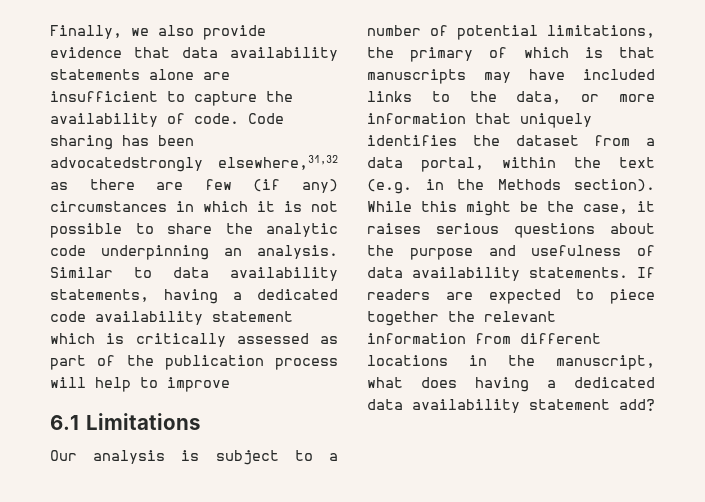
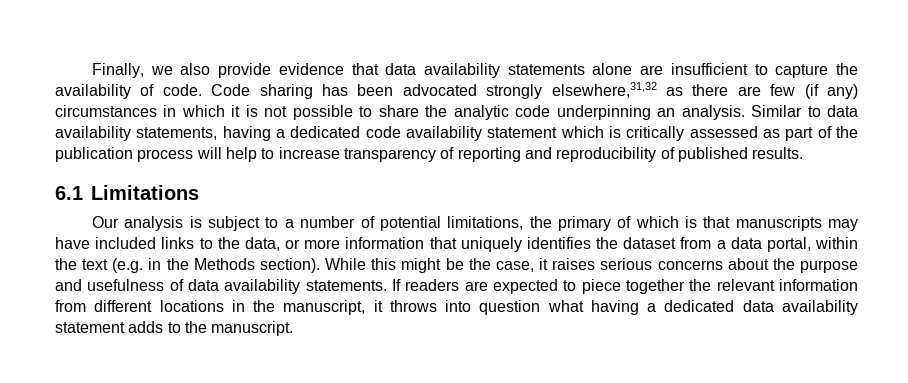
- Code sharing has been advocatedstrongly elsewhere,31,32 as there are few (if any) circumstances in which it is not possible to share the analytic code underpinning an analysis.
+ Code sharing has been advocated strongly elsewhere,31,32 as there are few (if any) circumstances in which it is not possible to share the analytic code underpinning an analysis.
- Similar to data availability statements, having a dedicated code availability statement which is critically assessed as part of the publication process will help to improve
+ Similar to data availability statements, having a dedicated code availability statement which is critically assessed as part of the publication process will help to increase transparency of reporting and reproducibility of published results.
- While this might be the case, it raises serious questions about the purpose and usefulness of data availability statements.
+ While this might be the case, it raises serious concerns about the purpose and usefulness of data availability statements.
- If readers are expected to piece together the relevant information from different locations in the manuscript, what does having a dedicated data availability statement add?
+ If readers are expected to piece together the relevant information from different locations in the manuscript, it throws into question what having a dedicated data availability statement adds to the manuscript.

